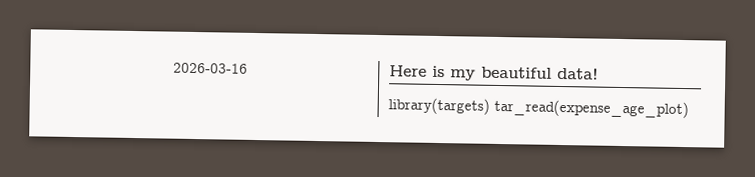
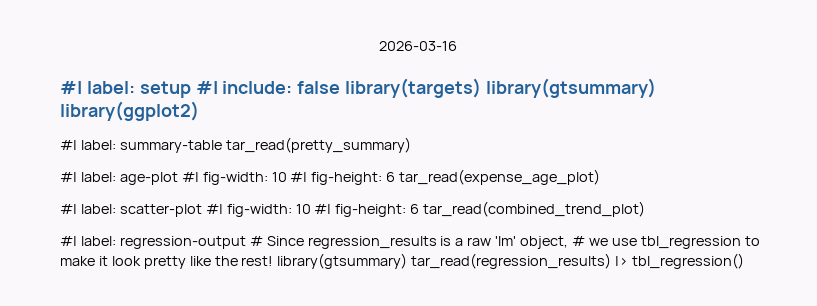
- Here is my beautiful data!
- library(targets) tar_read(expense_age_plot)
+ #| label: setup #| include: false library(targets) library(gtsummary) library(ggplot2)
+ #| label: summary-table tar_read(pretty_summary)
+ #| label: age-plot #| fig-width: 10 #| fig-height: 6 tar_read(expense_age_plot)
+ #| label: scatter-plot #| fig-width: 10 #| fig-height: 6 tar_read(combined_trend_plot)
+ #| label: regression-output # Since regression_results is a raw 'lm' object, # we use tbl_regression to make it look pretty like the rest! library(gtsummary) tar_read(regression_results) |> tbl_regression()

